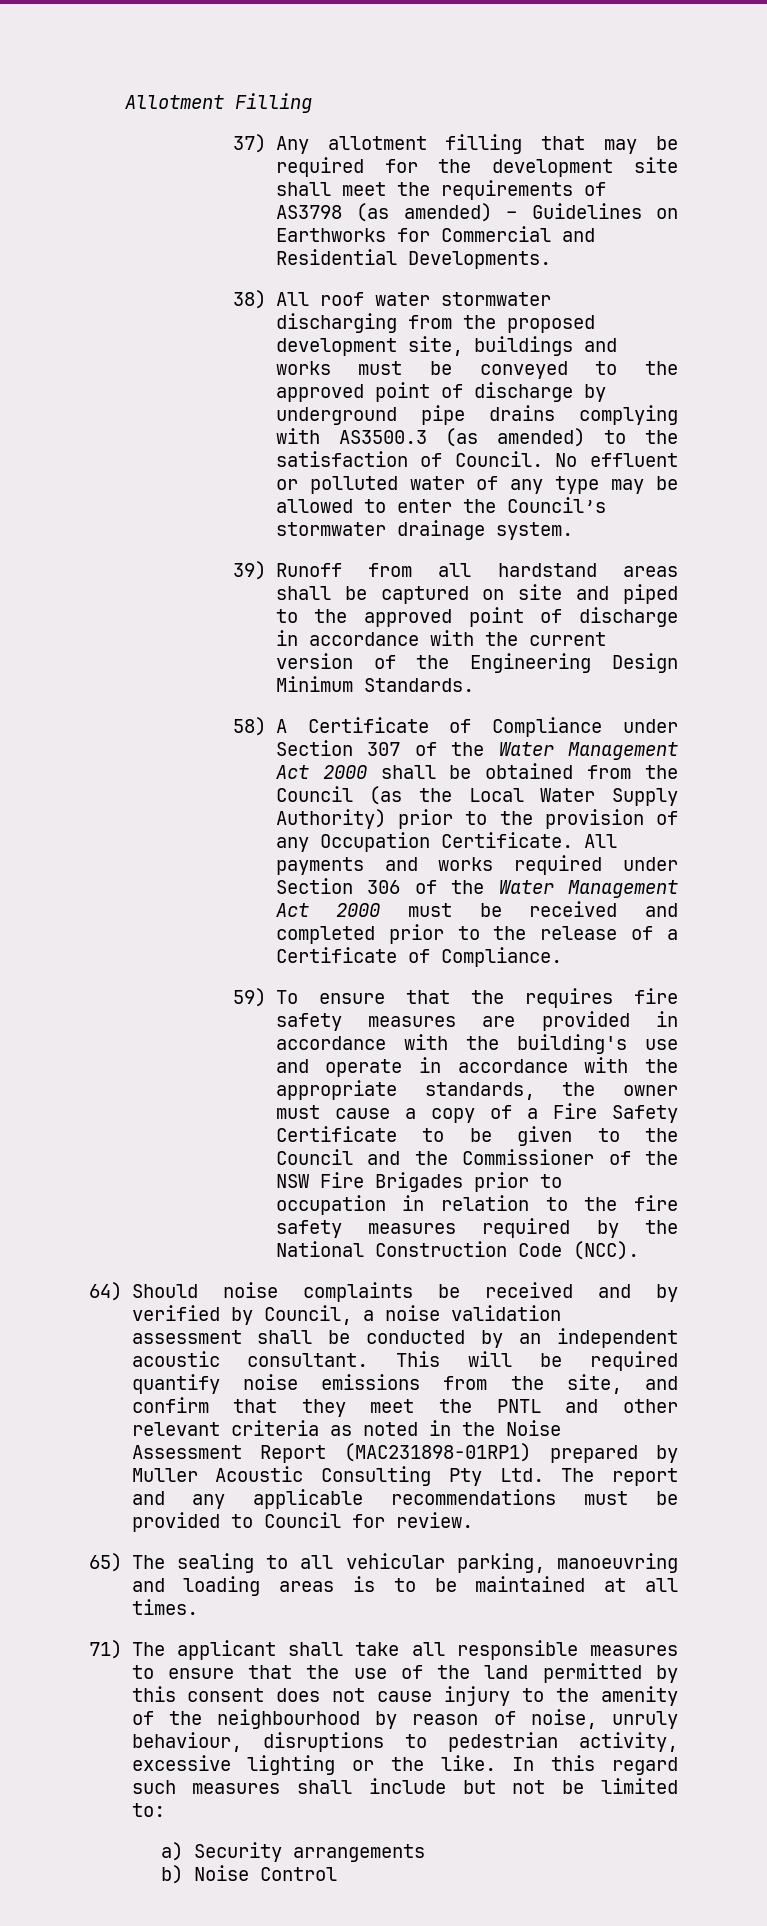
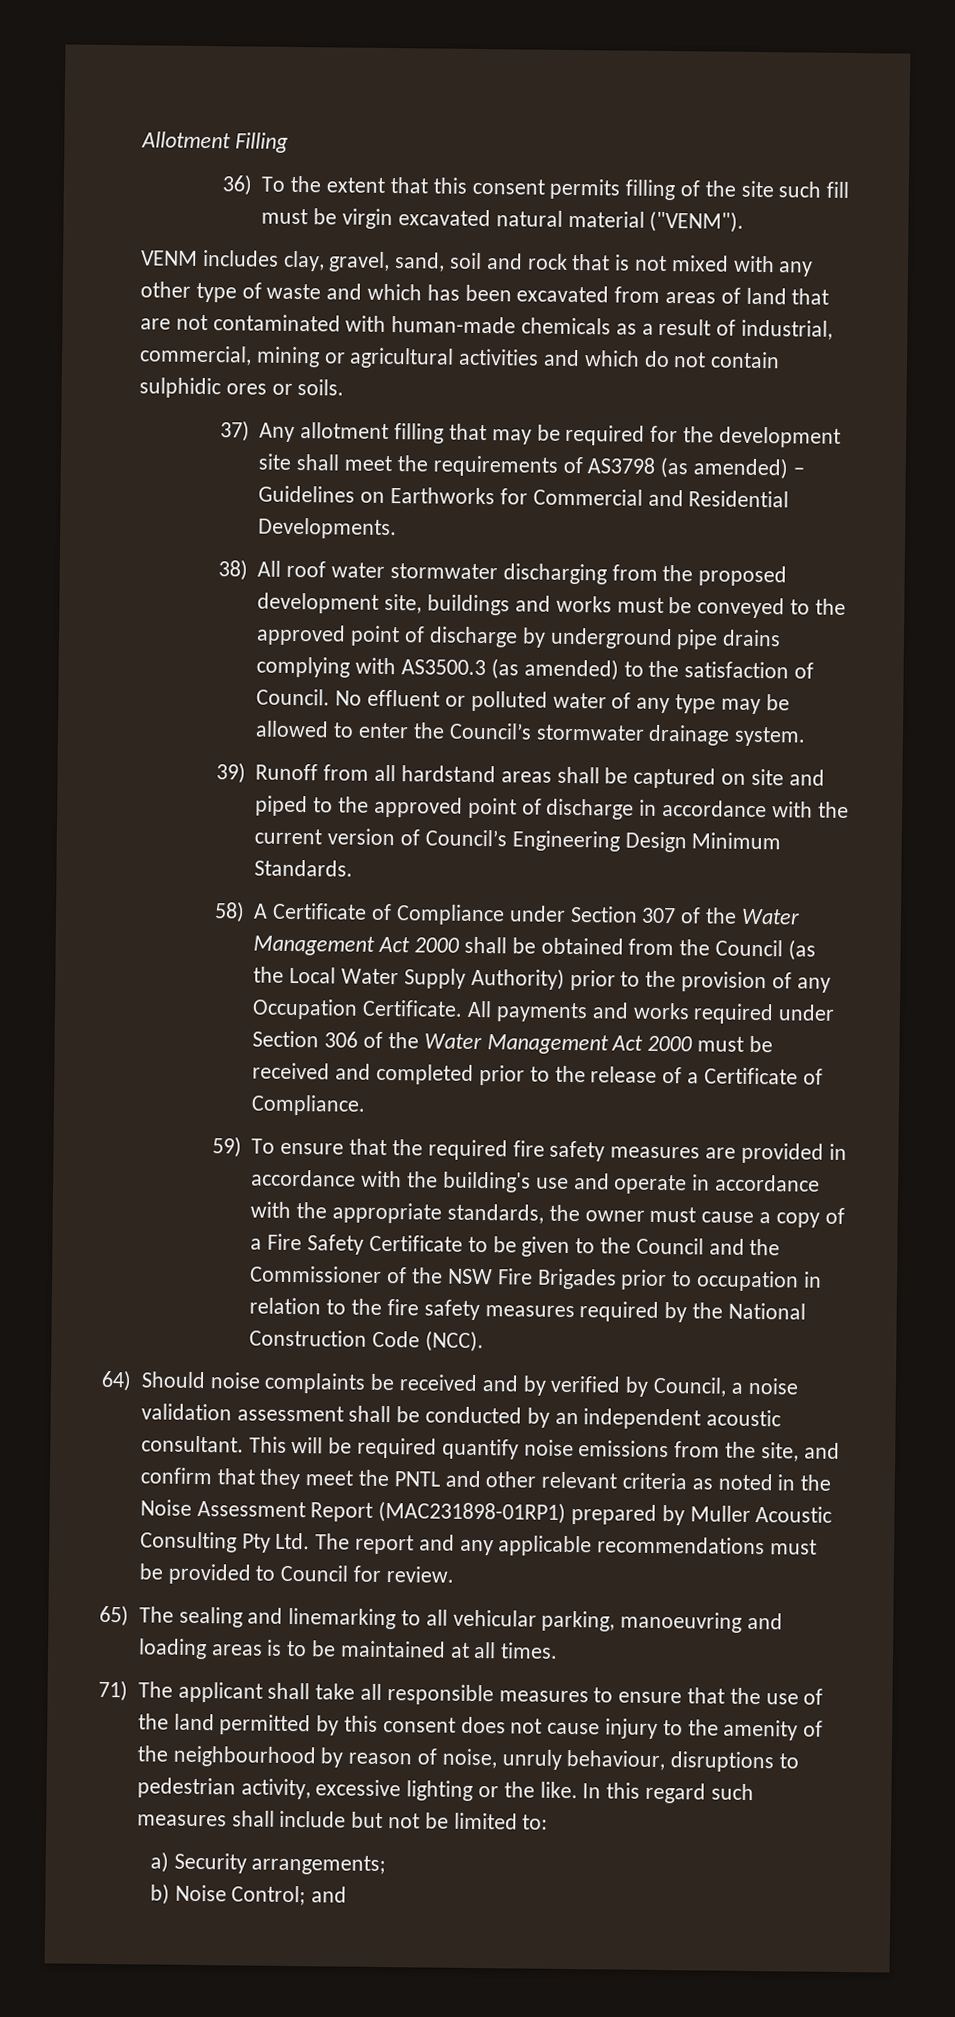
+ 36) To the extent that this consent permits filling of the site such fill must be virgin excavated natural material ("VENM").
+ VENM includes clay, gravel, sand, soil and rock that is not mixed with any other type of waste and which has been excavated from areas of land that are not contaminated with human-made chemicals as a result of industrial, commercial, mining or agricultural activities and which do not contain sulphidic ores or soils.
- 39) Runoff from all hardstand areas shall be captured on site and piped to the approved point of discharge in accordance with the current version of the Engineering Design Minimum Standards.
+ 39) Runoff from all hardstand areas shall be captured on site and piped to the approved point of discharge in accordance with the current version of Council’s Engineering Design Minimum Standards.
- 59) To ensure that the requires fire safety measures are provided in accordance with the building's use and operate in accordance with the appropriate standards, the owner must cause a copy of a Fire Safety Certificate to be given to the Council and the Commissioner of the NSW Fire Brigades prior to occupation in relation to the fire safety measures required by the National Construction Code (NCC).
+ 59) To ensure that the required fire safety measures are provided in accordance with the building's use and operate in accordance with the appropriate standards, the owner must cause a copy of a Fire Safety Certificate to be given to the Council and the Commissioner of the NSW Fire Brigades prior to occupation in relation to the fire safety measures required by the National Construction Code (NCC).
- 65) The sealing to all vehicular parking, manoeuvring and loading areas is to be maintained at all times.
+ 65) The sealing and linemarking to all vehicular parking, manoeuvring and loading areas is to be maintained at all times.
- a) Security arrangements
+ a) Security arrangements;
- b) Noise Control
+ b) Noise Control; and

